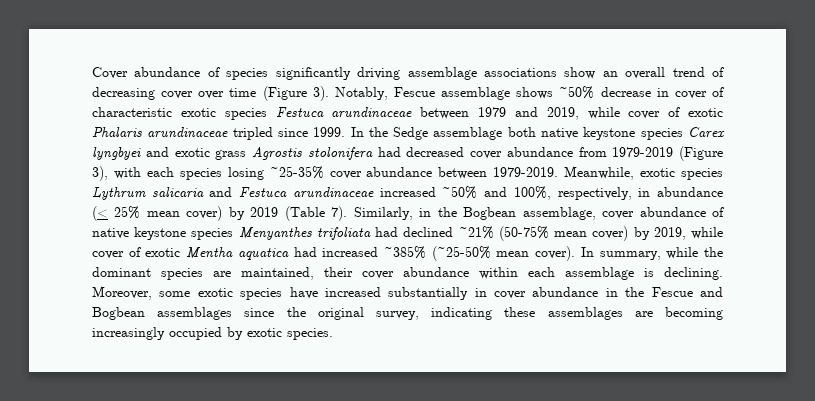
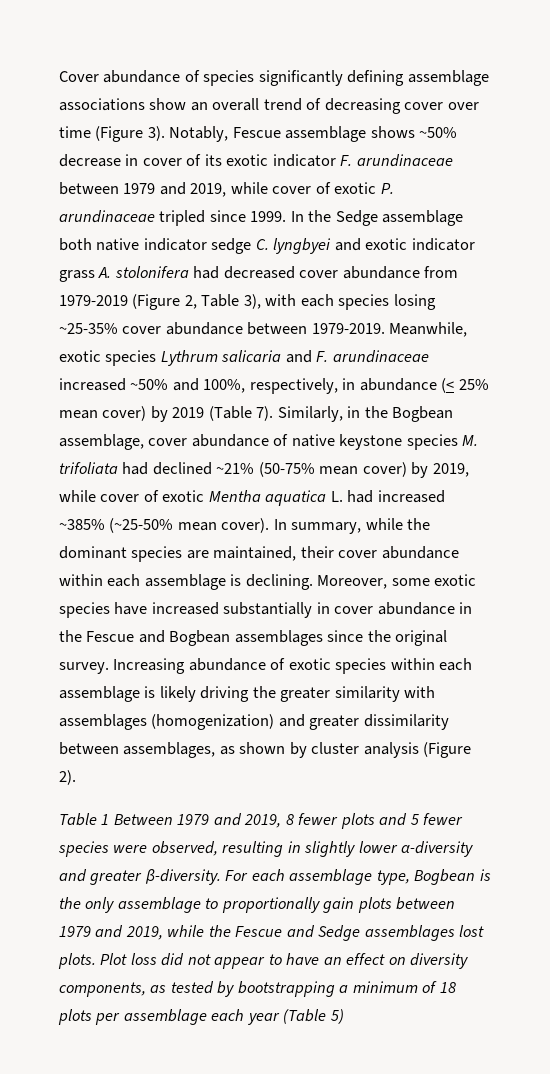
- Cover abundance of species significantly driving assemblage associations show an overall trend of decreasing cover over time (Figure 3).
+ Cover abundance of species significantly defining assemblage associations show an overall trend of decreasing cover over time (Figure 3).
- Notably, Fescue assemblage shows ~50% decrease in cover of characteristic exotic species Festuca arundinaceae between 1979 and 2019, while cover of exotic Phalaris arundinaceae tripled since 1999.
+ Notably, Fescue assemblage shows ~50% decrease in cover of its exotic indicator F. arundinaceae between 1979 and 2019, while cover of exotic P. arundinaceae tripled since 1999.
- In the Sedge assemblage both native keystone species Carex lyngbyei and exotic grass Agrostis stolonifera had decreased cover abundance from 1979-2019 (Figure 3), with each species losing ~25-35% cover abundance between 1979-2019.
+ In the Sedge assemblage both native indicator sedge C. lyngbyei and exotic indicator grass A. stolonifera had decreased cover abundance from 1979-2019 (Figure 2, Table 3), with each species losing ~25-35% cover abundance between 1979-2019.
- Meanwhile, exotic species Lythrum salicaria and Festuca arundinaceae increased ~50% and 100%, respectively, in abundance (< 25% mean cover) by 2019 (Table 7).
+ Meanwhile, exotic species Lythrum salicaria and F. arundinaceae increased ~50% and 100%, respectively, in abundance (< 25% mean cover) by 2019 (Table 7).
- Similarly, in the Bogbean assemblage, cover abundance of native keystone species Menyanthes trifoliata had declined ~21% (50-75% mean cover) by 2019, while cover of exotic Mentha aquatica had increased ~385% (~25-50% mean cover).
+ Similarly, in the Bogbean assemblage, cover abundance of native keystone species M. trifoliata had declined ~21% (50-75% mean cover) by 2019, while cover of exotic Mentha aquatica L. had increased ~385% (~25-50% mean cover).
- Moreover, some exotic species have increased substantially in cover abundance in the Fescue and Bogbean assemblages since the original survey, indicating these assemblages are becoming increasingly occupied by exotic species.
+ Moreover, some exotic species have increased substantially in cover abundance in the Fescue and Bogbean assemblages since the original survey. Increasing abundance of exotic species within each assemblage is likely driving the greater similarity with assemblages (homogenization) and greater dissimilarity between assemblages, as shown by cluster analysis (Figure 2).
+ Table 1 Between 1979 and 2019, 8 fewer plots and 5 fewer species were observed, resulting in slightly lower α-diversity and greater β-diversity. For each assemblage type, Bogbean is the only assemblage to proportionally gain plots between 1979 and 2019, while the Fescue and Sedge assemblages lost plots. Plot loss did not appear to have an effect on diversity components, as tested by bootstrapping a minimum of 18 plots per assemblage each year (Table 5)

